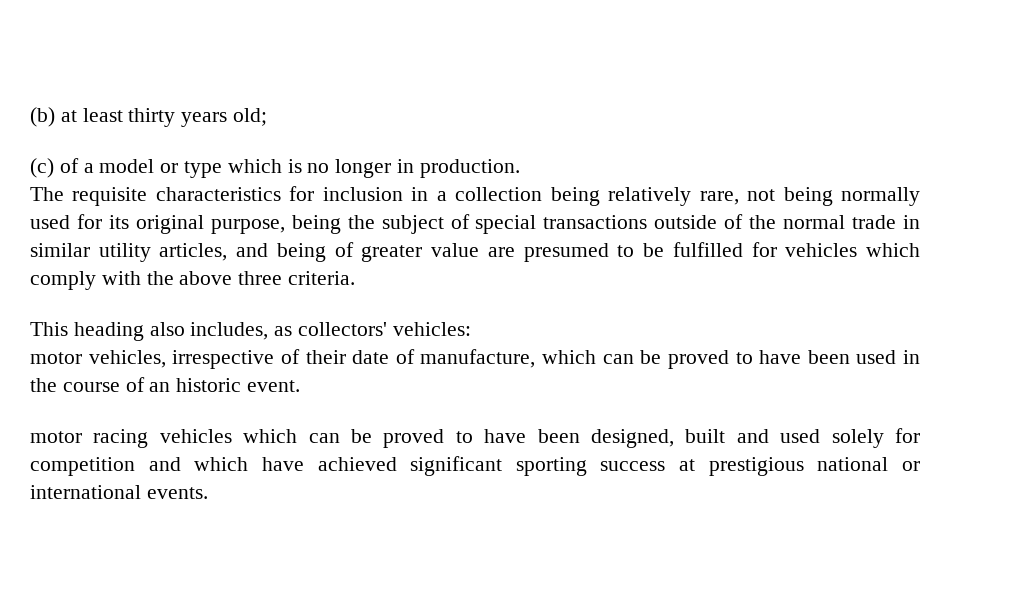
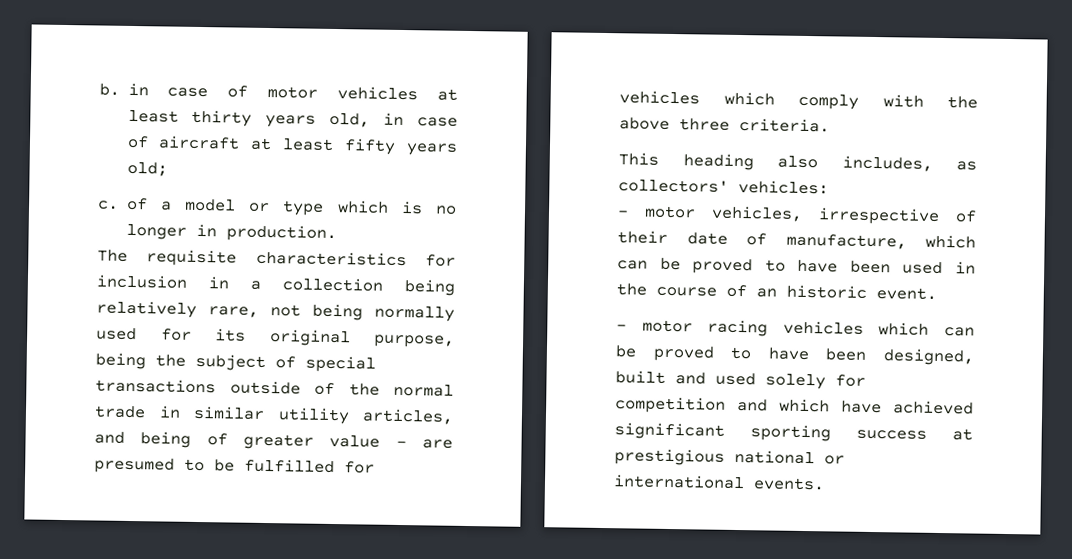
- (b) at least thirty years old;
+ b. in case of motor vehicles at least thirty years old, in case of aircraft at least fifty years old;
- (c) of a model or type which is no longer in production.
+ c. of a model or type which is no longer in production.
- The requisite characteristics for inclusion in a collection being relatively rare, not being normally used for its original purpose, being the subject of special transactions outside of the normal trade in similar utility articles, and being of greater value are presumed to be fulfilled for vehicles which comply with the above three criteria.
+ The requisite characteristics for inclusion in a collection being relatively rare, not being normally used for its original purpose, being the subject of special transactions outside of the normal trade in similar utility articles, and being of greater value - are presumed to be fulfilled for vehicles which comply with the above three criteria.
- motor vehicles, irrespective of their date of manufacture, which can be proved to have been used in the course of an historic event.
+ - motor vehicles, irrespective of their date of manufacture, which can be proved to have been used in the course of an historic event.
- motor racing vehicles which can be proved to have been designed, built and used solely for competition and which have achieved significant sporting success at prestigious national or international events.
+ - motor racing vehicles which can be proved to have been designed, built and used solely for competition and which have achieved significant sporting success at prestigious national or international events.

